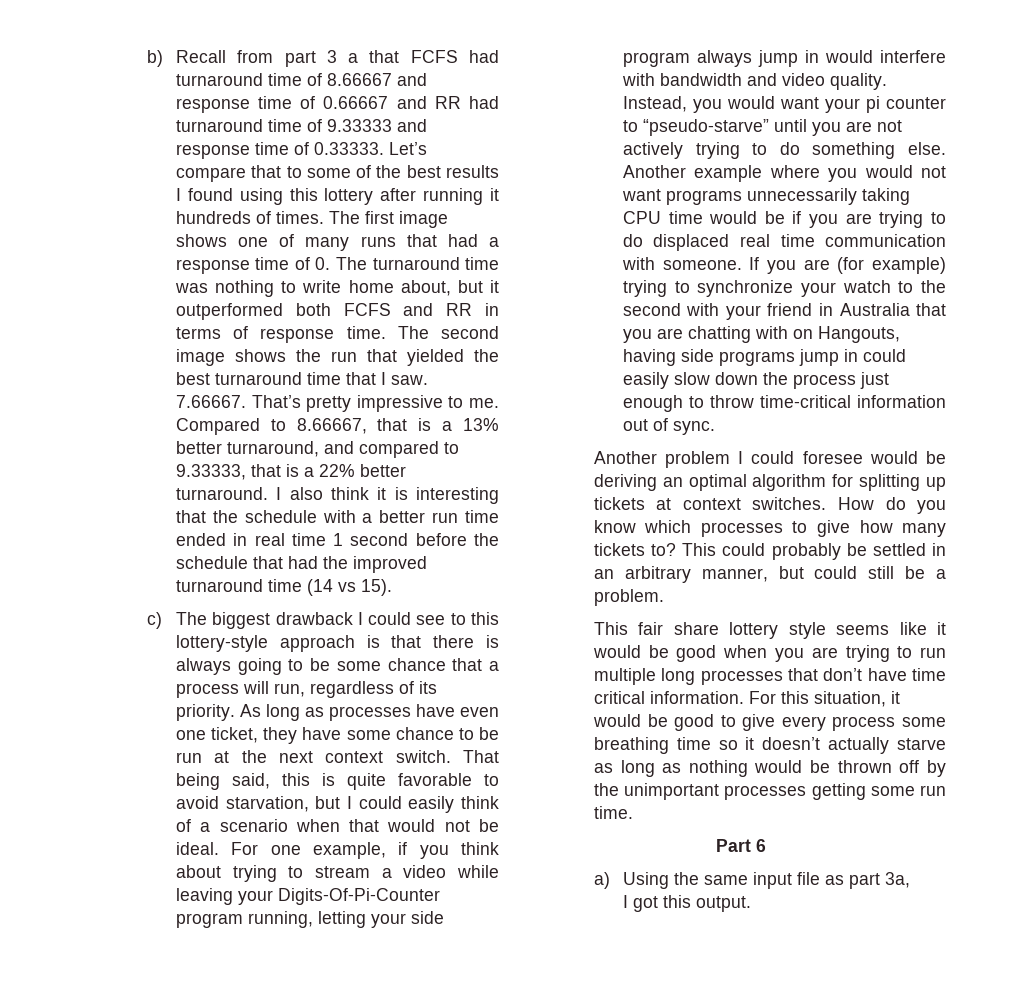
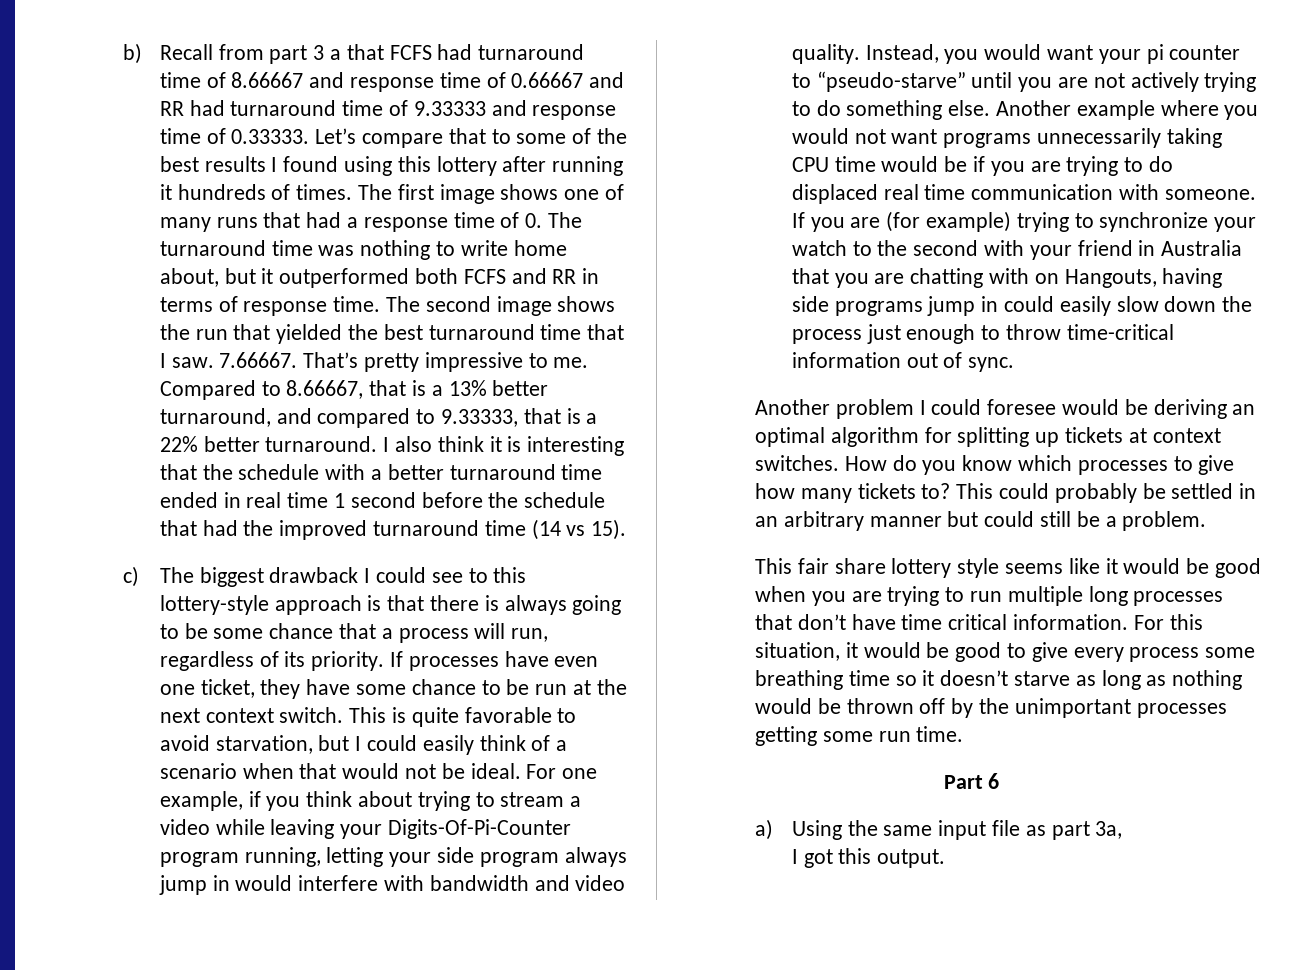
- I also think it is interesting that the schedule with a better run time ended in real time 1 second before the schedule that had the improved turnaround time (14 vs 15).
+ I also think it is interesting that the schedule with a better turnaround time ended in real time 1 second before the schedule that had the improved turnaround time (14 vs 15).
- As long as processes have even one ticket, they have some chance to be run at the next context switch.
+ If processes have even one ticket, they have some chance to be run at the next context switch.
- That being said, this is quite favorable to avoid starvation, but I could easily think of a scenario when that would not be ideal.
+ This is quite favorable to avoid starvation, but I could easily think of a scenario when that would not be ideal.
- This could probably be settled in an arbitrary manner, but could still be a problem.
+ This could probably be settled in an arbitrary manner but could still be a problem.
- For this situation, it would be good to give every process some breathing time so it doesn’t actually starve as long as nothing would be thrown off by the unimportant processes getting some run time.
+ For this situation, it would be good to give every process some breathing time so it doesn’t starve as long as nothing would be thrown off by the unimportant processes getting some run time.

